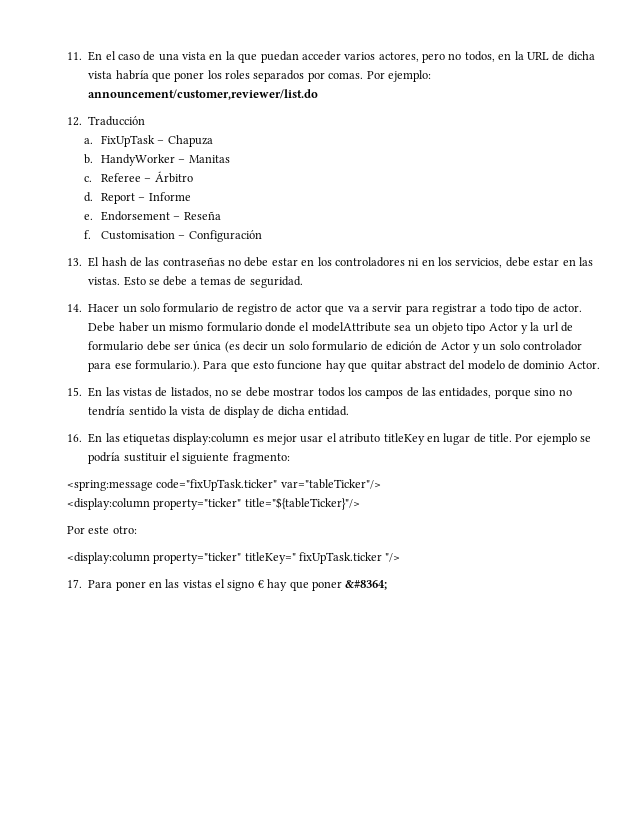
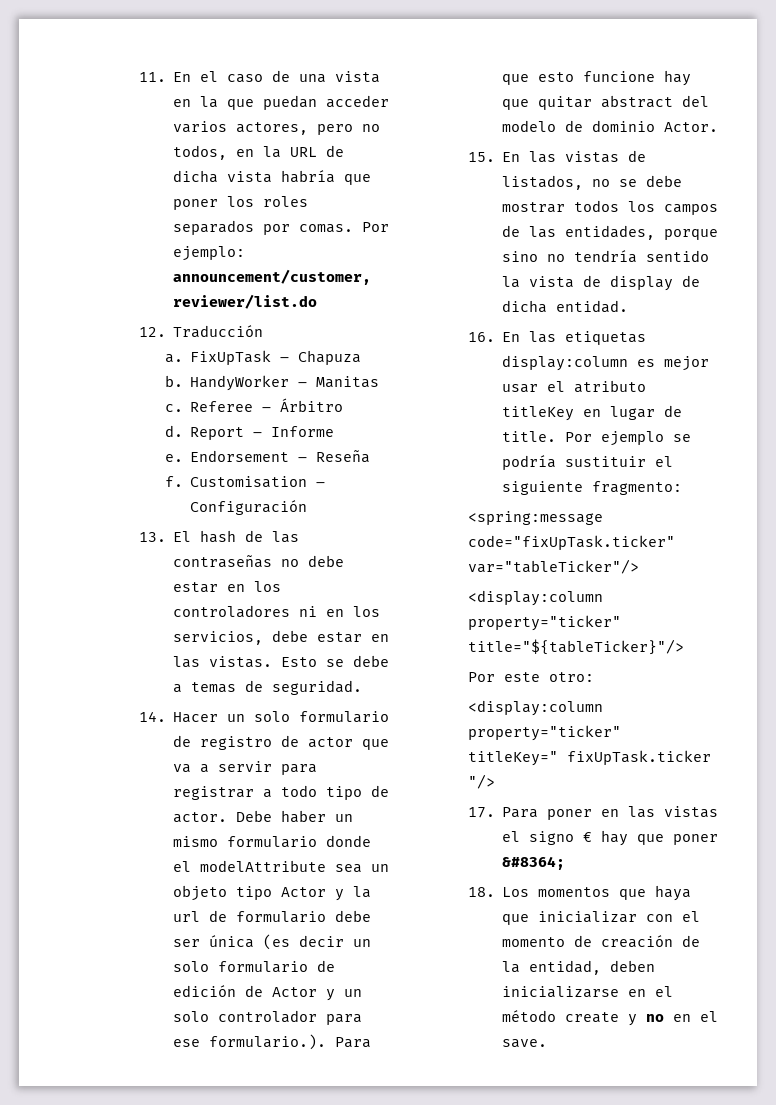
+ 18. Los momentos que haya que inicializar con el momento de creación de la entidad, deben inicializarse en el método create y no en el save.

